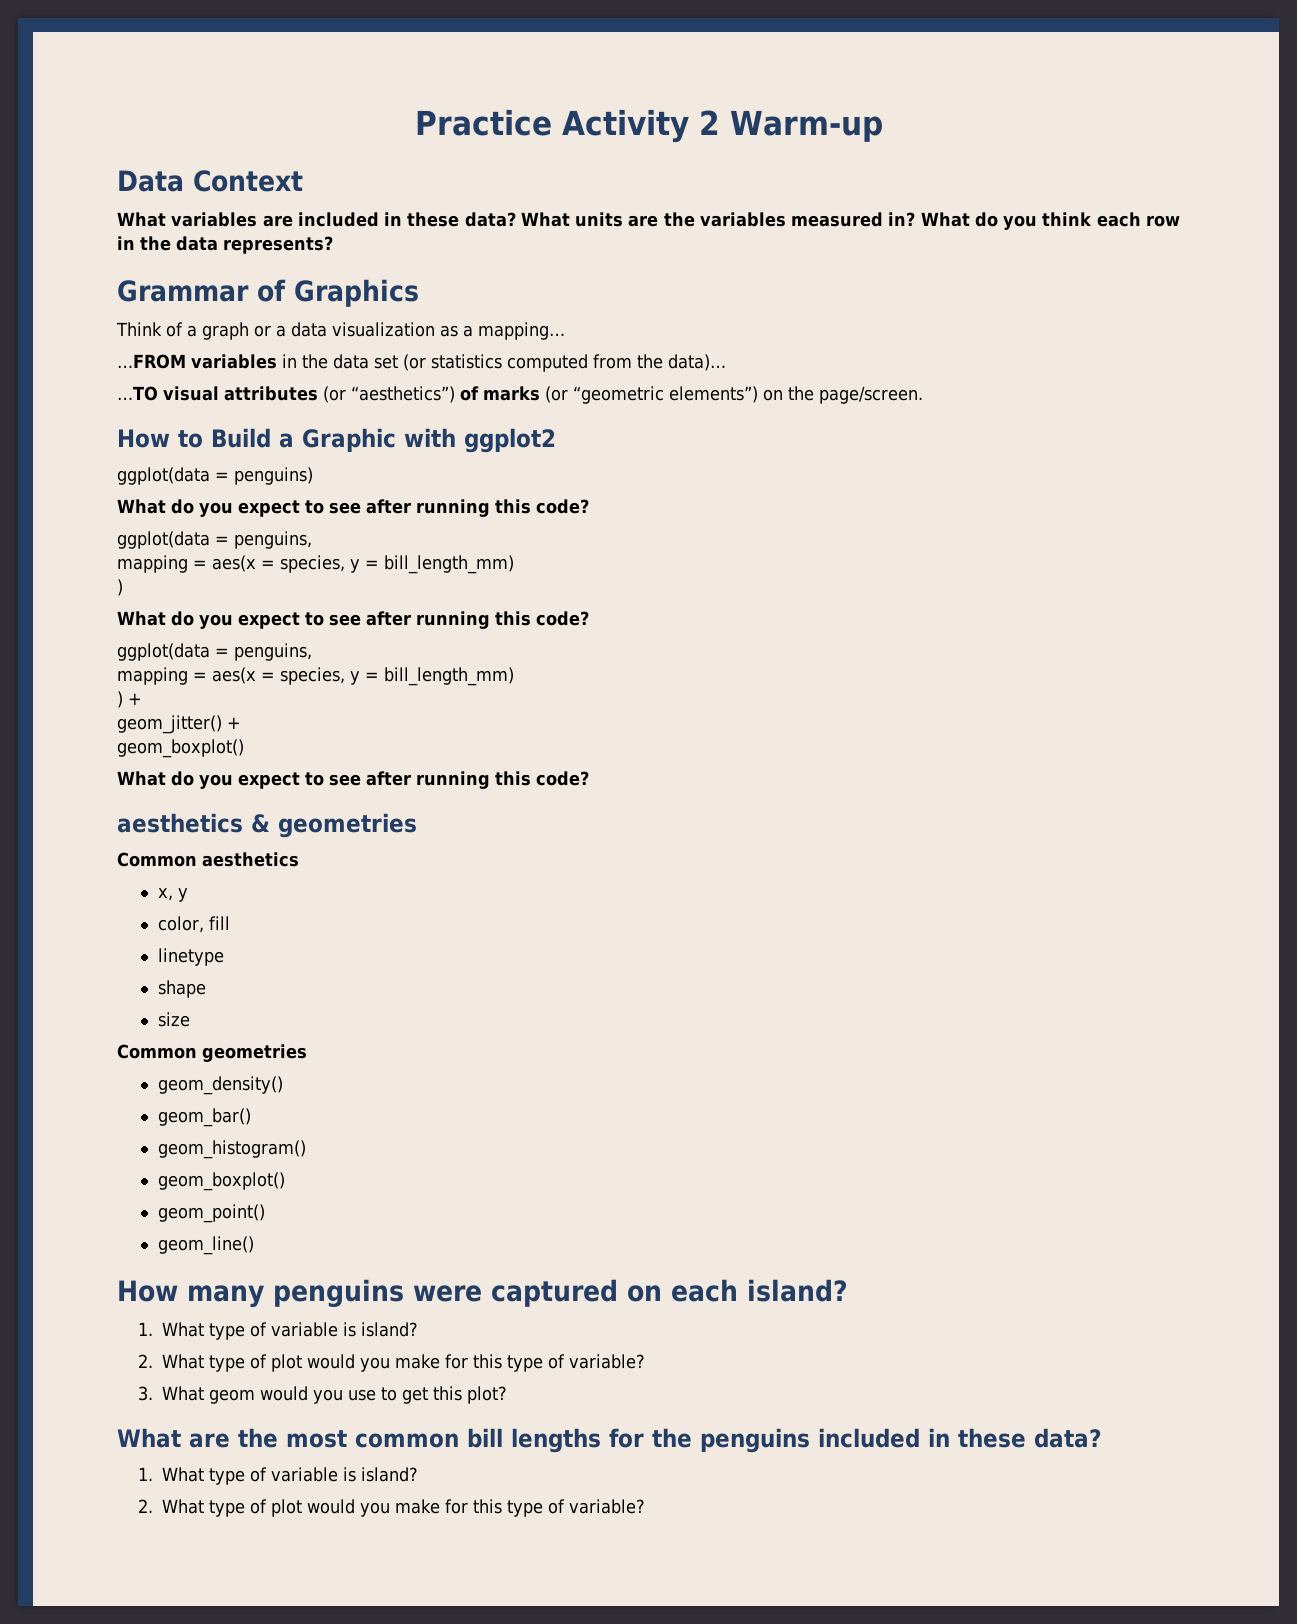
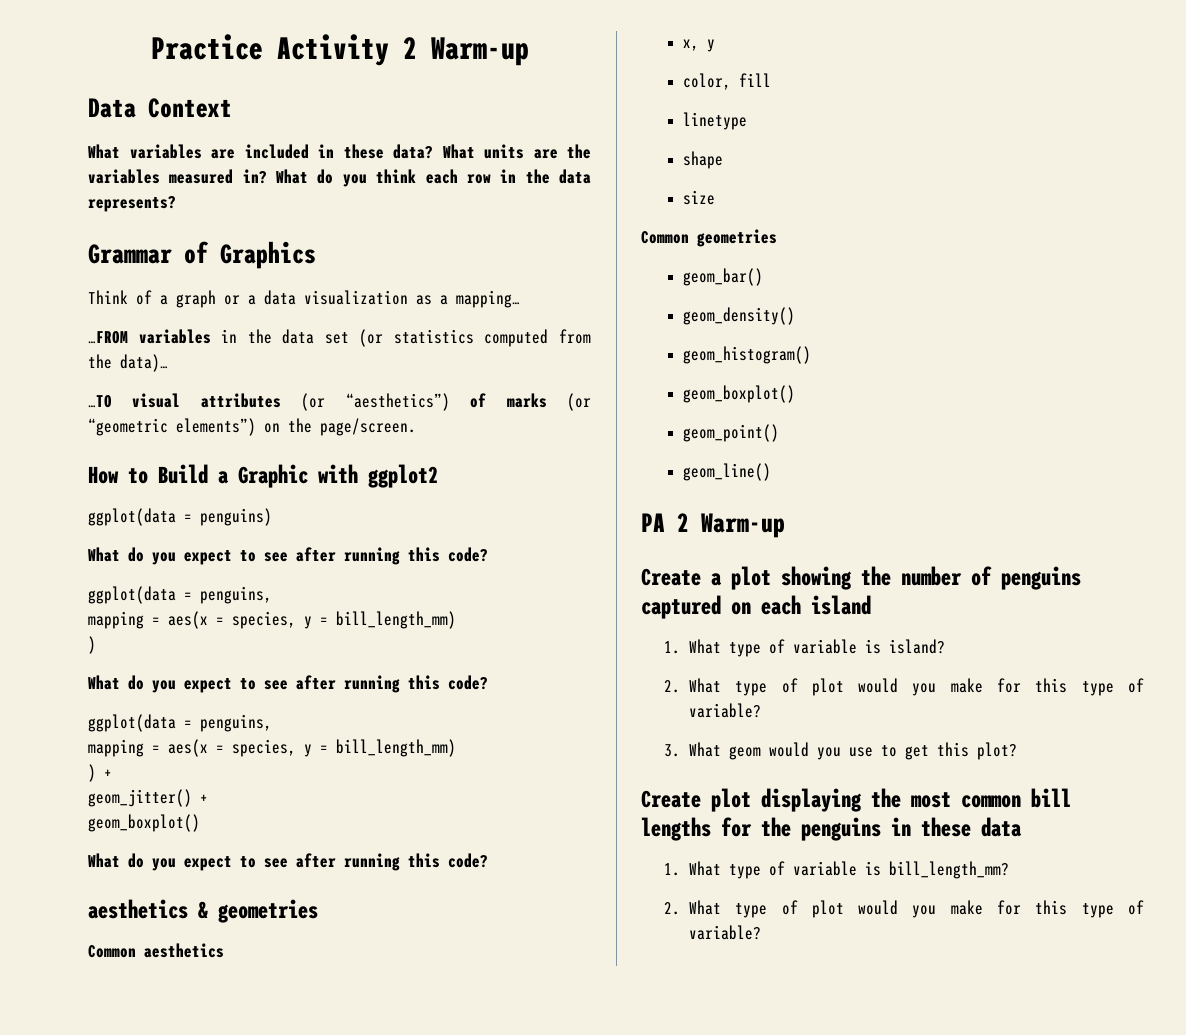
+ geom_bar()
- geom_bar()
- How many penguins were captured on each island?
+ PA 2 Warm-up
+ Create a plot showing the number of penguins captured on each island
- What are the most common bill lengths for the penguins included in these data?
- 1. What type of variable is island?
+ Create plot displaying the most common bill lengths for the penguins in these data
+ 1. What type of variable is bill_length_mm?

